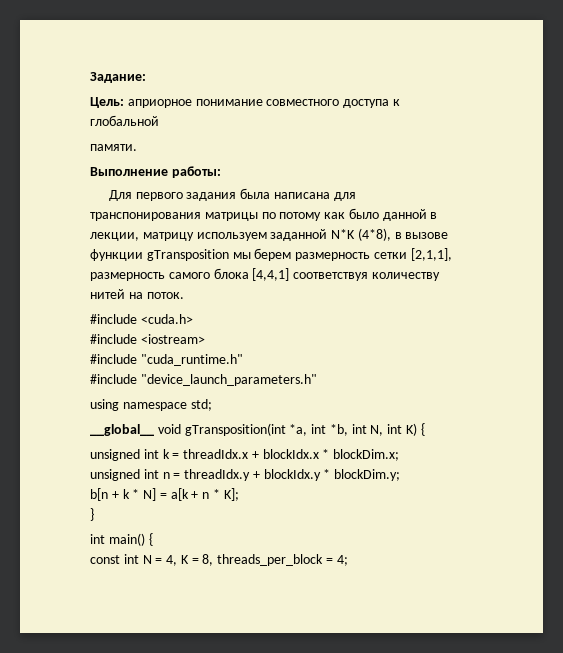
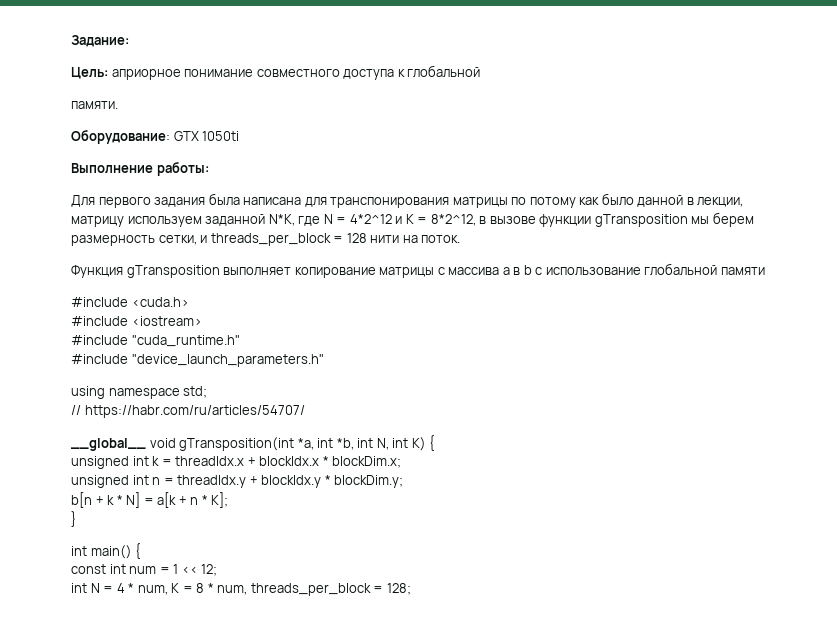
+ Оборудование: GTX 1050ti
- Для первого задания была написана для транспонирования матрицы по потому как было данной в лекции, матрицу используем заданной N*K (4*8), в вызове функции gTransposition мы берем размерность сетки [2,1,1], размерность самого блока [4,4,1] соответствуя количеству нитей на поток.
+ Для первого задания была написана для транспонирования матрицы по потому как было данной в лекции, матрицу используем заданной N*K, где N = 4*2^12 и K = 8*2^12, в вызове функции gTransposition мы берем размерность сетки, и threads_per_block = 128 нити на поток.
+ Функция gTransposition выполняет копирование матрицы с массива a в b с использование глобальной памяти
+ // https://habr.com/ru/articles/54707/
- const int N = 4, K = 8, threads_per_block = 4;
+ const int num = 1 << 12;
+ int N = 4 * num, K = 8 * num, threads_per_block = 128;

